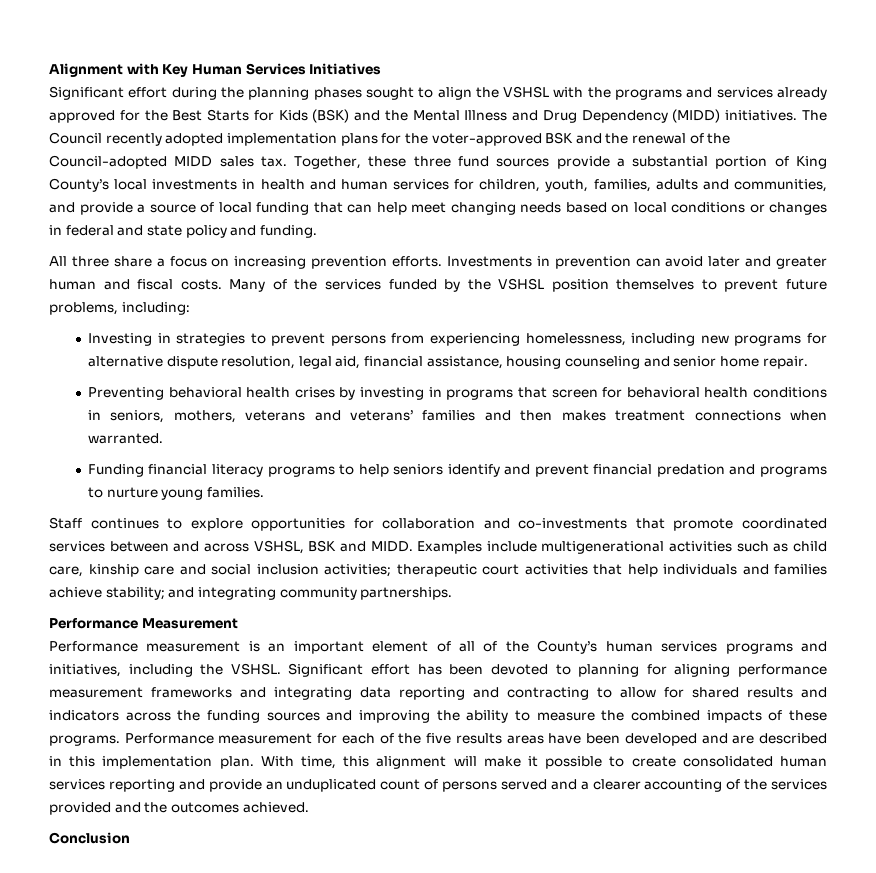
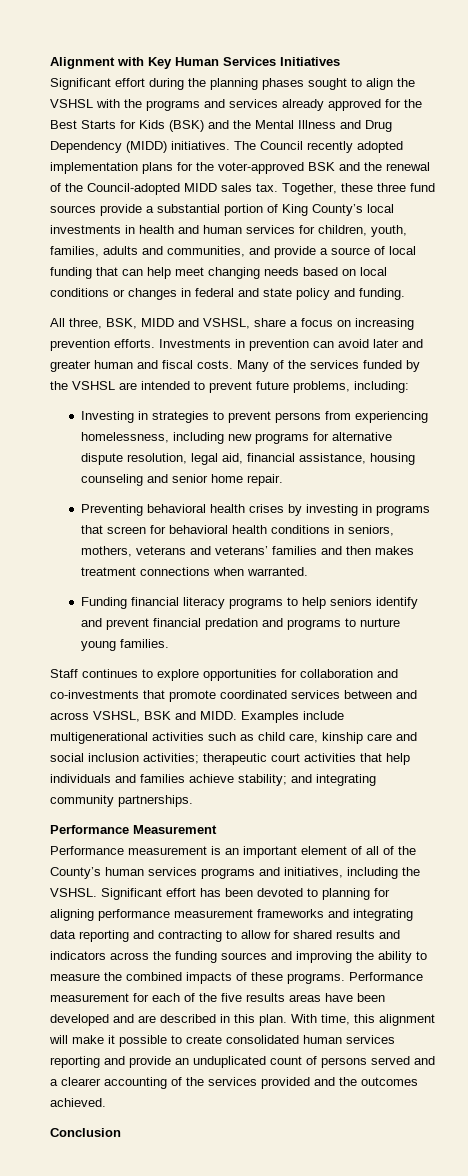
- All three share a focus on increasing prevention efforts.
+ All three, BSK, MIDD and VSHSL, share a focus on increasing prevention efforts.
- Many of the services funded by the VSHSL position themselves to prevent future problems, including:
+ Many of the services funded by the VSHSL are intended to prevent future problems, including:
- Performance measurement for each of the five results areas have been developed and are described in this implementation plan.
+ Performance measurement for each of the five results areas have been developed and are described in this plan.

